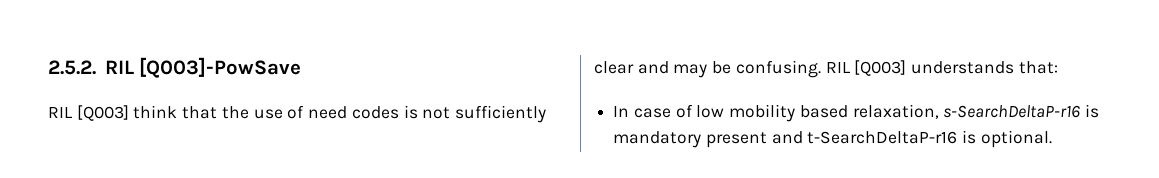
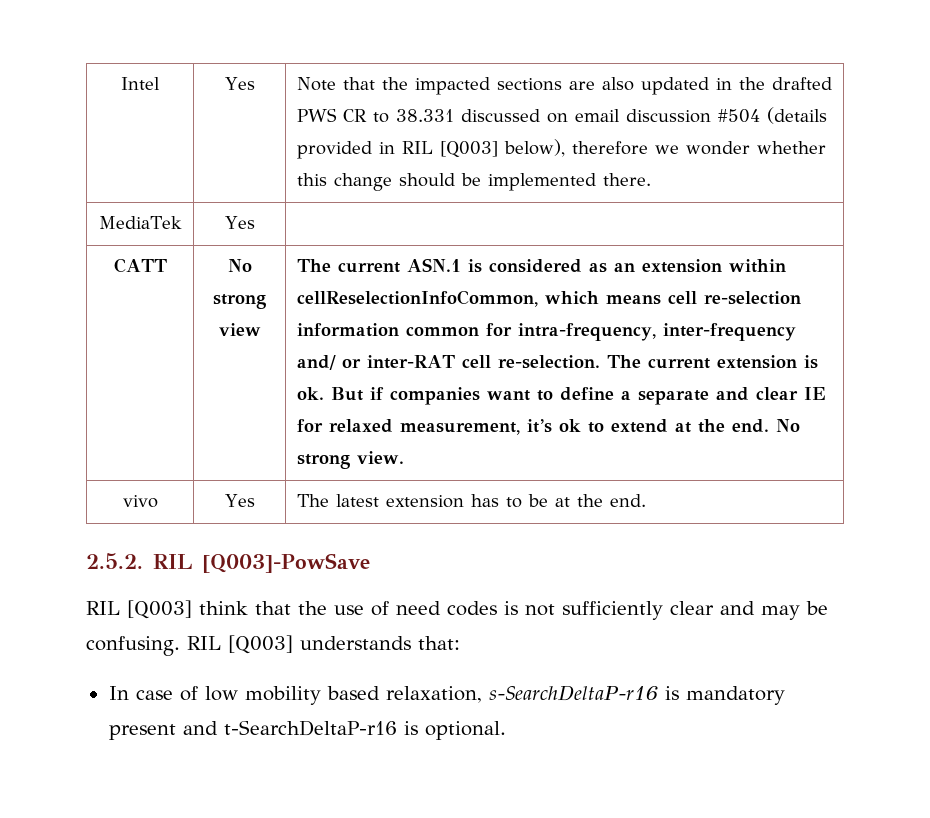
+ Intel | Yes | Note that the impacted sections are also updated in the drafted PWS CR to 38.331 discussed on email discussion #504 (details provided in RIL [Q003] below), therefore we wonder whether this change should be implemented there.
+ MediaTek | Yes |
+ CATT | No strong view | The current ASN.1 is considered as an extension within cellReselectionInfoCommon, which means cell re-selection information common for intra-frequency, inter-frequency and/ or inter-RAT cell re-selection. The current extension is ok. But if companies want to define a separate and clear IE for relaxed measurement, it’s ok to extend at the end. No strong view.
+ vivo | Yes | The latest extension has to be at the end.

